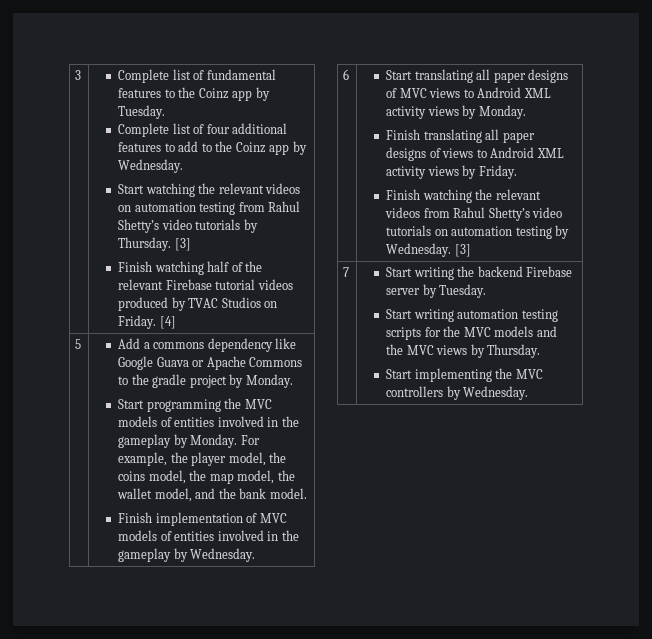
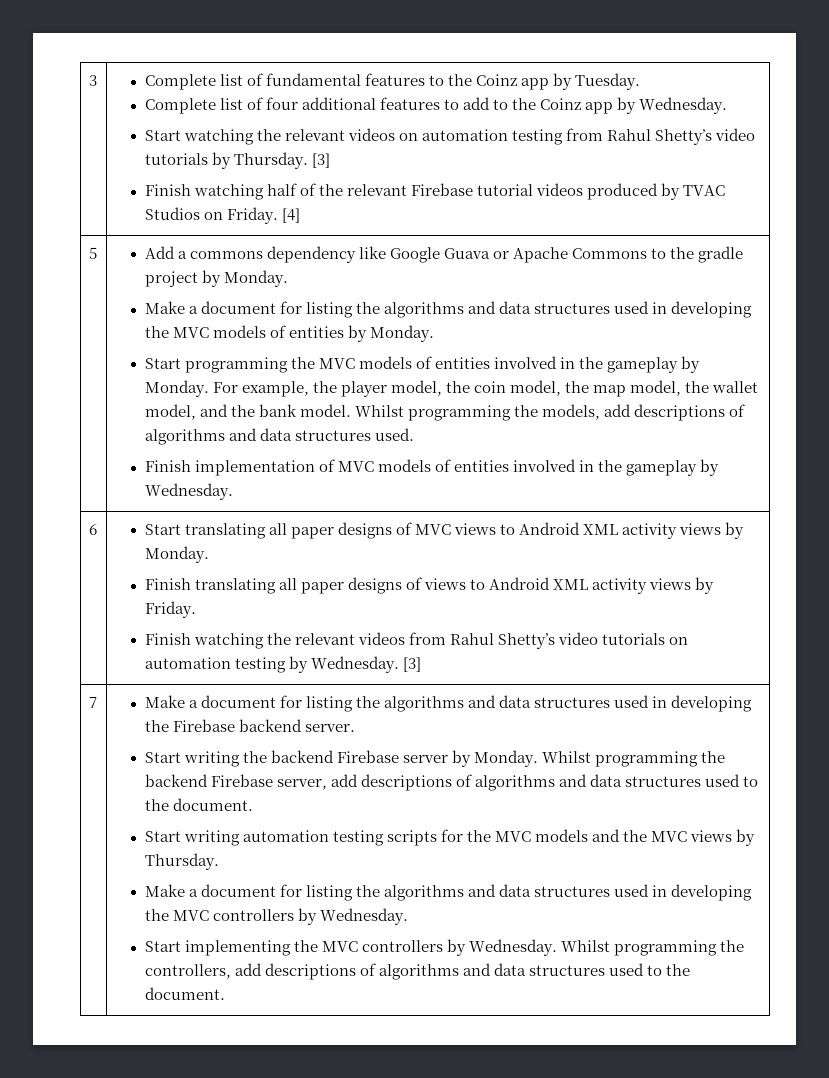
+ Make a document for listing the algorithms and data structures used in developing the MVC models of entities by Monday.
- For example, the player model, the coins model, the map model, the wallet model, and the bank model.
+ For example, the player model, the coin model, the map model, the wallet model, and the bank model. Whilst programming the models, add descriptions of algorithms and data structures used.
+ Make a document for listing the algorithms and data structures used in developing the Firebase backend server.
- Start writing the backend Firebase server by Tuesday.
+ Start writing the backend Firebase server by Monday. Whilst programming the backend Firebase server, add descriptions of algorithms and data structures used to the document.
+ Make a document for listing the algorithms and data structures used in developing the MVC controllers by Wednesday.
+ Whilst programming the controllers, add descriptions of algorithms and data structures used to the document.

